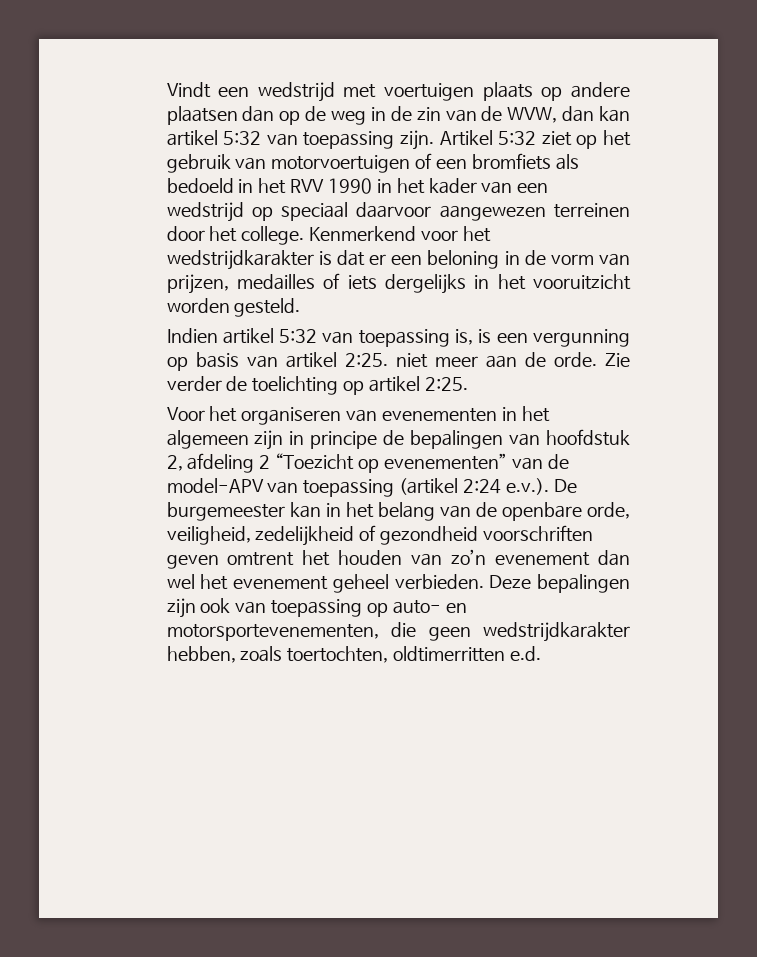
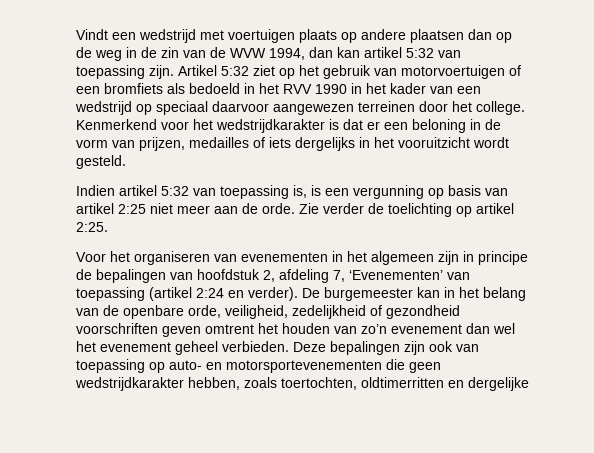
- Vindt een wedstrijd met voertuigen plaats op andere plaatsen dan op de weg in de zin van de WVW, dan kan artikel 5:32 van toepassing zijn.
+ Vindt een wedstrijd met voertuigen plaats op andere plaatsen dan op de weg in de zin van de WVW 1994, dan kan artikel 5:32 van toepassing zijn.
- Kenmerkend voor het wedstrijdkarakter is dat er een beloning in de vorm van prijzen, medailles of iets dergelijks in het vooruitzicht worden gesteld.
+ Kenmerkend voor het wedstrijdkarakter is dat er een beloning in de vorm van prijzen, medailles of iets dergelijks in het vooruitzicht wordt gesteld.
- Indien artikel 5:32 van toepassing is, is een vergunning op basis van artikel 2:25. niet meer aan de orde.
+ Indien artikel 5:32 van toepassing is, is een vergunning op basis van artikel 2:25 niet meer aan de orde.
- Voor het organiseren van evenementen in het algemeen zijn in principe de bepalingen van hoofdstuk 2, afdeling 2 “Toezicht op evenementen” van de model-APV van toepassing (artikel 2:24 e.v.). De burgemeester kan in het belang van de openbare orde, veiligheid, zedelijkheid of gezondheid voorschriften geven omtrent het houden van zo’n evenement dan wel het evenement geheel verbieden.
+ Voor het organiseren van evenementen in het algemeen zijn in principe de bepalingen van hoofdstuk 2, afdeling 7, ‘Evenementen’ van toepassing (artikel 2:24 en verder). De burgemeester kan in het belang van de openbare orde, veiligheid, zedelijkheid of gezondheid voorschriften geven omtrent het houden van zo’n evenement dan wel het evenement geheel verbieden.
- Deze bepalingen zijn ook van toepassing op auto- en motorsportevenementen, die geen wedstrijdkarakter hebben, zoals toertochten, oldtimerritten e.d.
+ Deze bepalingen zijn ook van toepassing op auto- en motorsportevenementen die geen wedstrijdkarakter hebben, zoals toertochten, oldtimerritten en dergelijke

